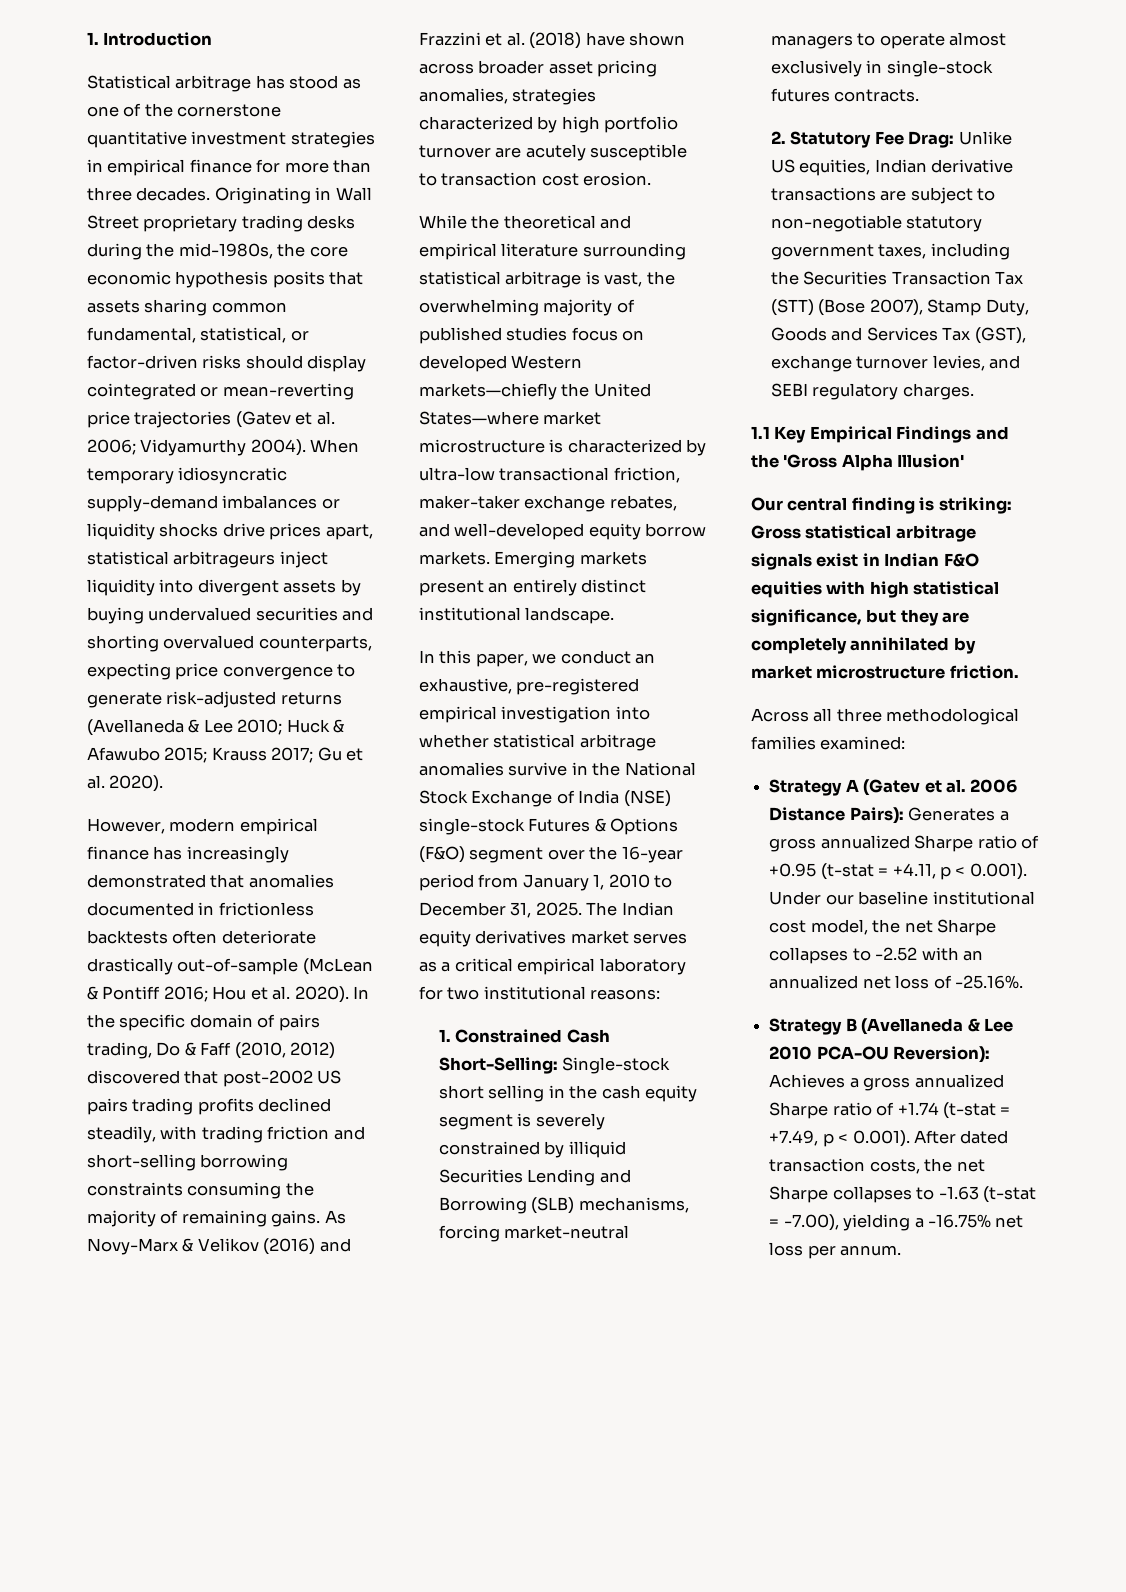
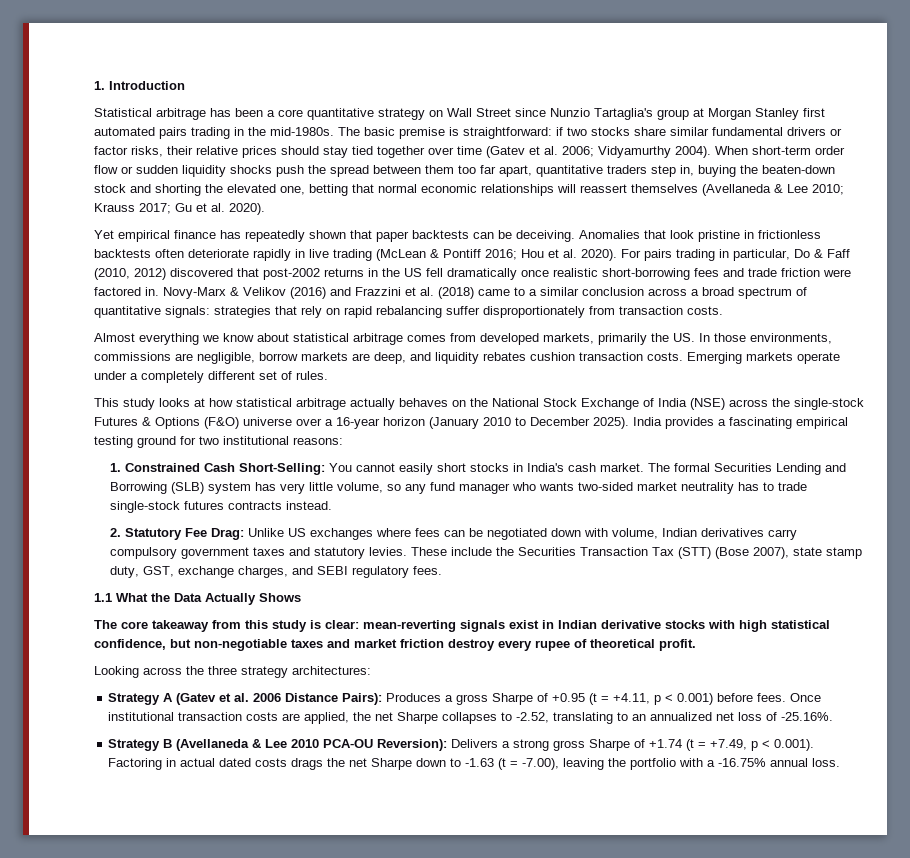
- Statistical arbitrage has stood as one of the cornerstone quantitative investment strategies in empirical finance for more than three decades. Originating in Wall Street proprietary trading desks during the mid-1980s, the core economic hypothesis posits that assets sharing common fundamental, statistical, or factor-driven risks should display cointegrated or mean-reverting price trajectories (Gatev et al. 2006; Vidyamurthy 2004).
+ Statistical arbitrage has been a core quantitative strategy on Wall Street since Nunzio Tartaglia's group at Morgan Stanley first automated pairs trading in the mid-1980s. The basic premise is straightforward: if two stocks share similar fundamental drivers or factor risks, their relative prices should stay tied together over time (Gatev et al. 2006; Vidyamurthy 2004).
- When temporary idiosyncratic supply-demand imbalances or liquidity shocks drive prices apart, statistical arbitrageurs inject liquidity into divergent assets by buying undervalued securities and shorting overvalued counterparts, expecting price convergence to generate risk-adjusted returns (Avellaneda & Lee 2010; Huck & Afawubo 2015; Krauss 2017; Gu et al. 2020).
+ When short-term order flow or sudden liquidity shocks push the spread between them too far apart, quantitative traders step in, buying the beaten-down stock and shorting the elevated one, betting that normal economic relationships will reassert themselves (Avellaneda & Lee 2010; Krauss 2017; Gu et al. 2020).
- However, modern empirical finance has increasingly demonstrated that anomalies documented in frictionless backtests often deteriorate drastically out-of-sample (McLean & Pontiff 2016; Hou et al. 2020).
+ Yet empirical finance has repeatedly shown that paper backtests can be deceiving. Anomalies that look pristine in frictionless backtests often deteriorate rapidly in live trading (McLean & Pontiff 2016; Hou et al. 2020).
- In the specific domain of pairs trading, Do & Faff (2010, 2012) discovered that post-2002 US pairs trading profits declined steadily, with trading friction and short-selling borrowing constraints consuming the majority of remaining gains. As Novy-Marx & Velikov (2016) and Frazzini et al. (2018) have shown across broader asset pricing anomalies, strategies characterized by high portfolio turnover are acutely susceptible to transaction cost erosion.
- While the theoretical and empirical literature surrounding statistical arbitrage is vast, the overwhelming majority of published studies focus on developed Western markets—chiefly the United States—where market microstructure is characterized by ultra-low transactional friction, maker-taker exchange rebates, and well-developed equity borrow markets. Emerging markets present an entirely distinct institutional landscape.
- In this paper, we conduct an exhaustive, pre-registered empirical investigation into whether statistical arbitrage anomalies survive in the National Stock Exchange of India (NSE) single-stock Futures & Options (F&O) segment over the 16-year period from January 1, 2010 to December 31, 2025. The Indian equity derivatives market serves as a critical empirical laboratory for two institutional reasons:
+ For pairs trading in particular, Do & Faff (2010, 2012) discovered that post-2002 returns in the US fell dramatically once realistic short-borrowing fees and trade friction were factored in. Novy-Marx & Velikov (2016) and Frazzini et al. (2018) came to a similar conclusion across a broad spectrum of quantitative signals: strategies that rely on rapid rebalancing suffer disproportionately from transaction costs.
+ Almost everything we know about statistical arbitrage comes from developed markets, primarily the US. In those environments, commissions are negligible, borrow markets are deep, and liquidity rebates cushion transaction costs. Emerging markets operate under a completely different set of rules.
+ This study looks at how statistical arbitrage actually behaves on the National Stock Exchange of India (NSE) across the single-stock Futures & Options (F&O) universe over a 16-year horizon (January 2010 to December 2025). India provides a fascinating empirical testing ground for two institutional reasons:
- 1. Constrained Cash Short-Selling: Single-stock short selling in the cash equity segment is severely constrained by illiquid Securities Lending and Borrowing (SLB) mechanisms, forcing market-neutral managers to operate almost exclusively in single-stock futures contracts.
+ 1. Constrained Cash Short-Selling: You cannot easily short stocks in India's cash market. The formal Securities Lending and Borrowing (SLB) system has very little volume, so any fund manager who wants two-sided market neutrality has to trade single-stock futures contracts instead.
- 2. Statutory Fee Drag: Unlike US equities, Indian derivative transactions are subject to non-negotiable statutory government taxes, including the Securities Transaction Tax (STT) (Bose 2007), Stamp Duty, Goods and Services Tax (GST), exchange turnover levies, and SEBI regulatory charges.
+ 2. Statutory Fee Drag: Unlike US exchanges where fees can be negotiated down with volume, Indian derivatives carry compulsory government taxes and statutory levies. These include the Securities Transaction Tax (STT) (Bose 2007), state stamp duty, GST, exchange charges, and SEBI regulatory fees.
- 1.1 Key Empirical Findings and the 'Gross Alpha Illusion'
- Our central finding is striking: Gross statistical arbitrage signals exist in Indian F&O equities with high statistical significance, but they are completely annihilated by market microstructure friction.
- Across all three methodological families examined:
+ 1.1 What the Data Actually Shows
+ The core takeaway from this study is clear: mean-reverting signals exist in Indian derivative stocks with high statistical confidence, but non-negotiable taxes and market friction destroy every rupee of theoretical profit.
+ Looking across the three strategy architectures:
- Strategy A (Gatev et al. 2006 Distance Pairs): Generates a gross annualized Sharpe ratio of +0.95 (t-stat = +4.11, p < 0.001). Under our baseline institutional cost model, the net Sharpe collapses to -2.52 with an annualized net loss of -25.16%.
+ Strategy A (Gatev et al. 2006 Distance Pairs): Produces a gross Sharpe of +0.95 (t = +4.11, p < 0.001) before fees. Once institutional transaction costs are applied, the net Sharpe collapses to -2.52, translating to an annualized net loss of -25.16%.
- Strategy B (Avellaneda & Lee 2010 PCA-OU Reversion): Achieves a gross annualized Sharpe ratio of +1.74 (t-stat = +7.49, p < 0.001). After dated transaction costs, the net Sharpe collapses to -1.63 (t-stat = -7.00), yielding a -16.75% net loss per annum.
+ Strategy B (Avellaneda & Lee 2010 PCA-OU Reversion): Delivers a strong gross Sharpe of +1.74 (t = +7.49, p < 0.001). Factoring in actual dated costs drags the net Sharpe down to -1.63 (t = -7.00), leaving the portfolio with a -16.75% annual loss.

